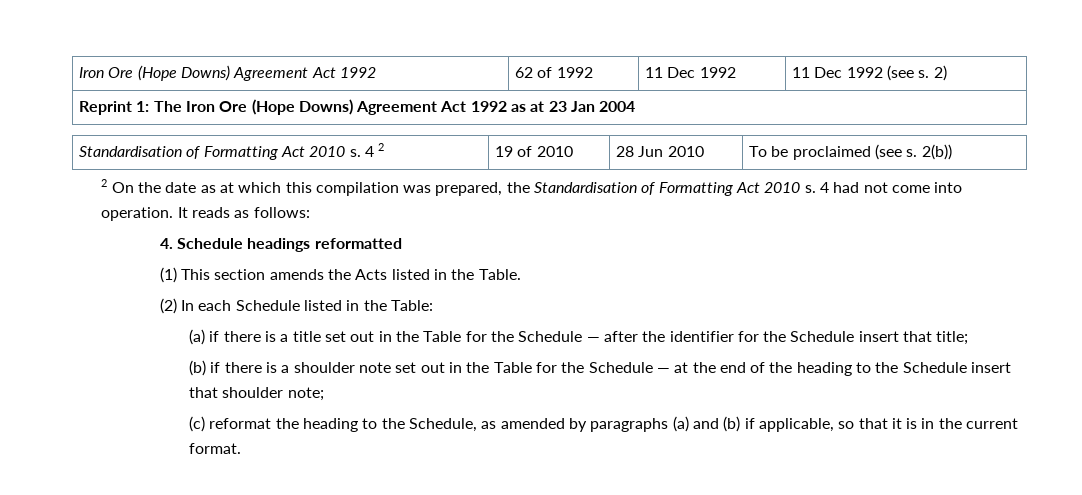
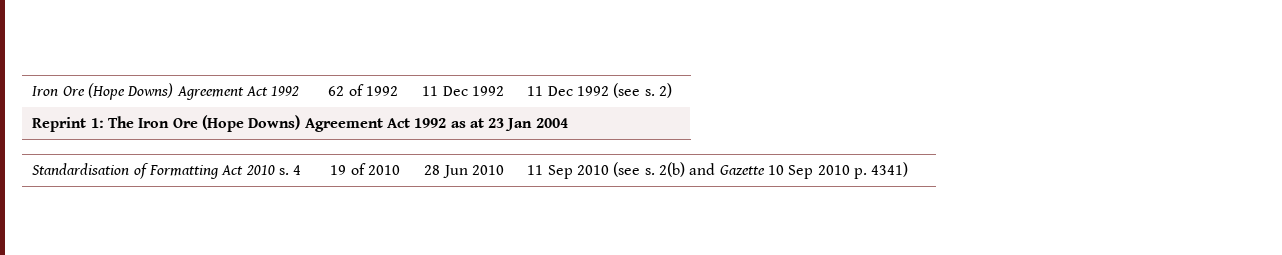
- Standardisation of Formatting Act 2010 s. 4 2 | 19 of 2010 | 28 Jun 2010 | To be proclaimed (see s. 2(b))
- 2 On the date as at which this compilation was prepared, the Standardisation of Formatting Act 2010 s. 4 had not come into operation. It reads as follows:
- 4. Schedule headings reformatted
- (1) This section amends the Acts listed in the Table.
- (2) In each Schedule listed in the Table:
- (a) if there is a title set out in the Table for the Schedule — after the identifier for the Schedule insert that title;
- (b) if there is a shoulder note set out in the Table for the Schedule — at the end of the heading to the Schedule insert that shoulder note;
- (c) reformat the heading to the Schedule, as amended by paragraphs (a) and (b) if applicable, so that it is in the current format.
+ Standardisation of Formatting Act 2010 s. 4 | 19 of 2010 | 28 Jun 2010 | 11 Sep 2010 (see s. 2(b) and Gazette 10 Sep 2010 p. 4341)

